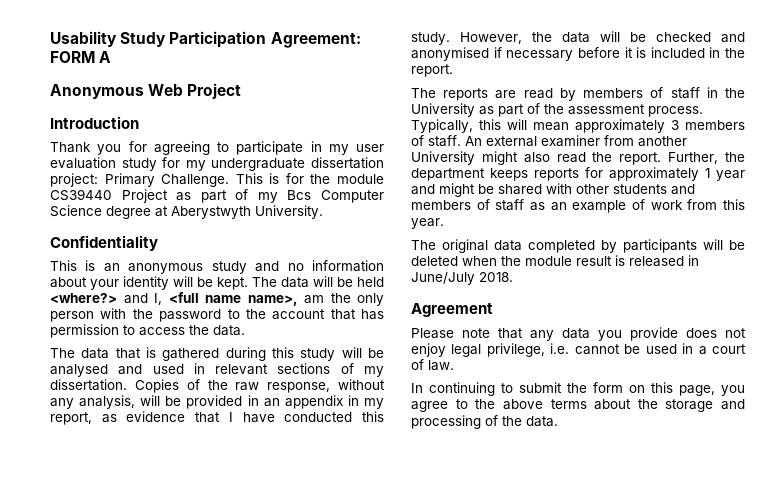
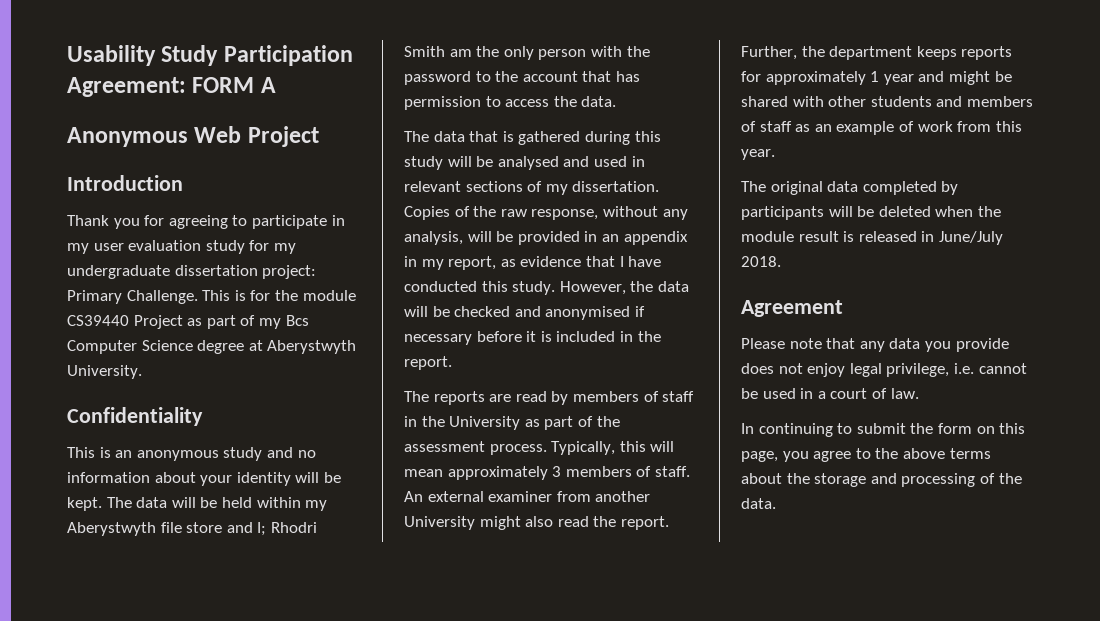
- The data will be held <where?> and I, <full name name>, am the only person with the password to the account that has permission to access the data.
+ The data will be held within my Aberystwyth file store and I; Rhodri Smith am the only person with the password to the account that has permission to access the data.

